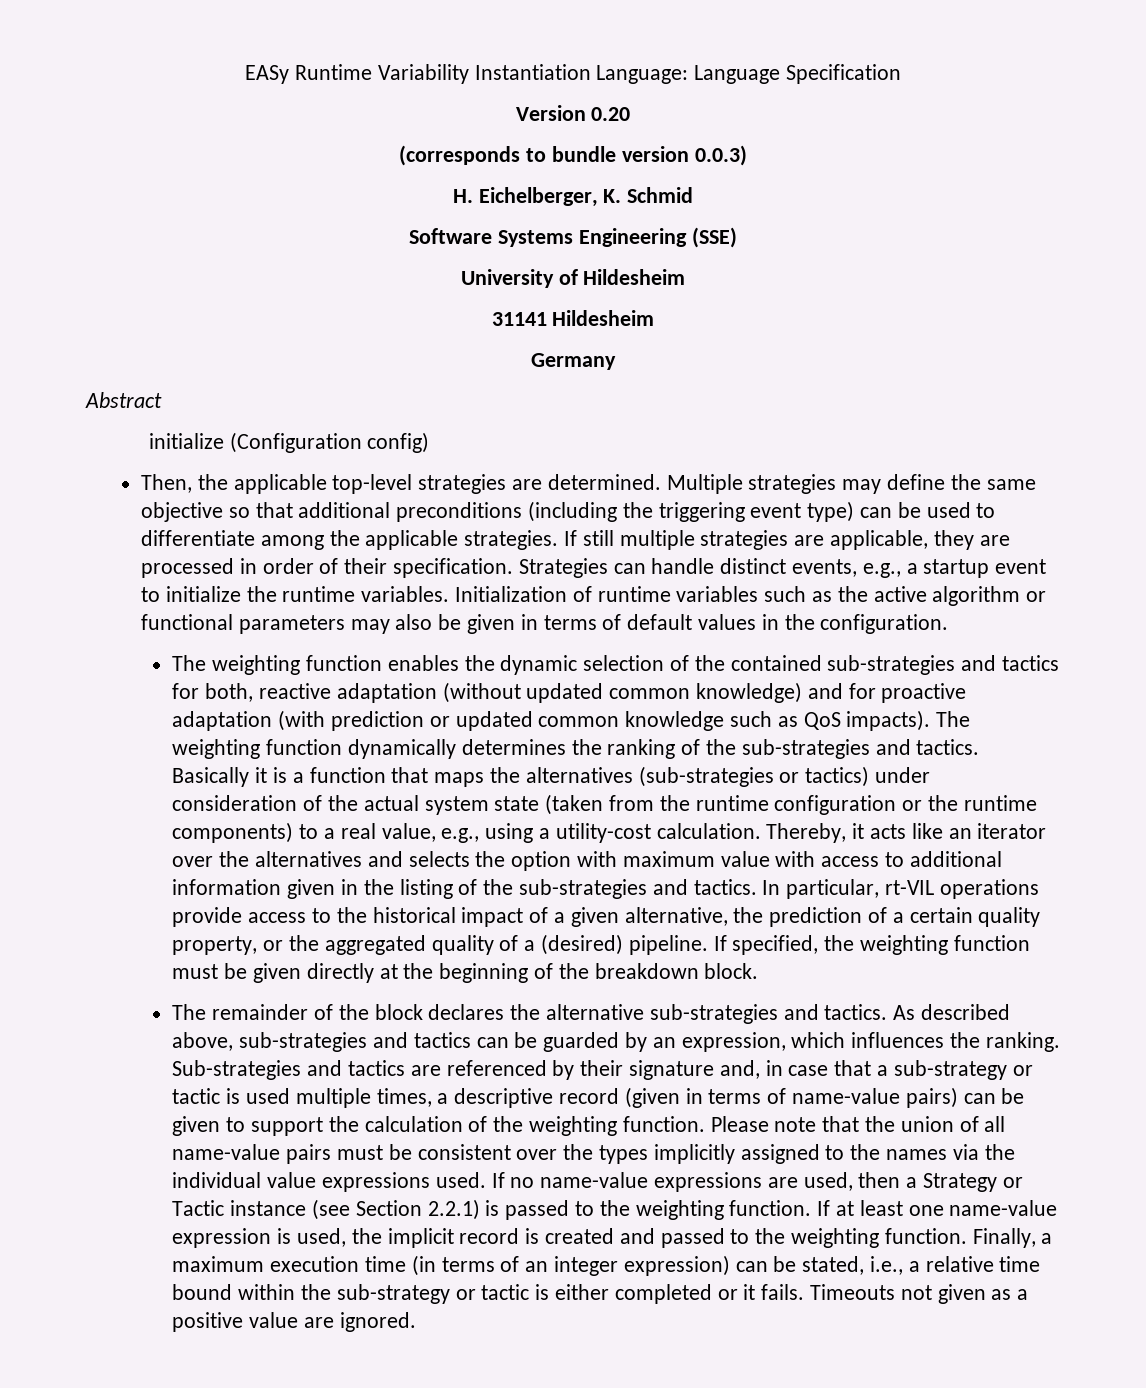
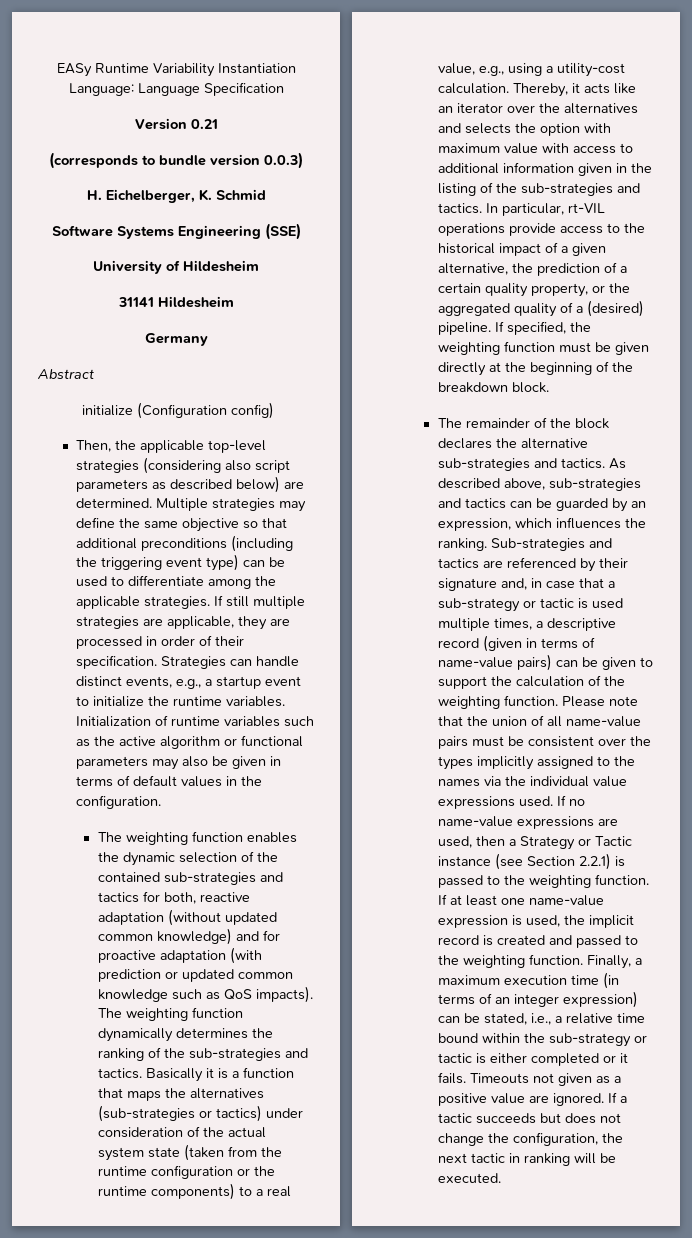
- Version 0.20
+ Version 0.21
- Then, the applicable top-level strategies are determined.
+ Then, the applicable top-level strategies (considering also script parameters as described below) are determined.
+ If a tactic succeeds but does not change the configuration, the next tactic in ranking will be executed.

